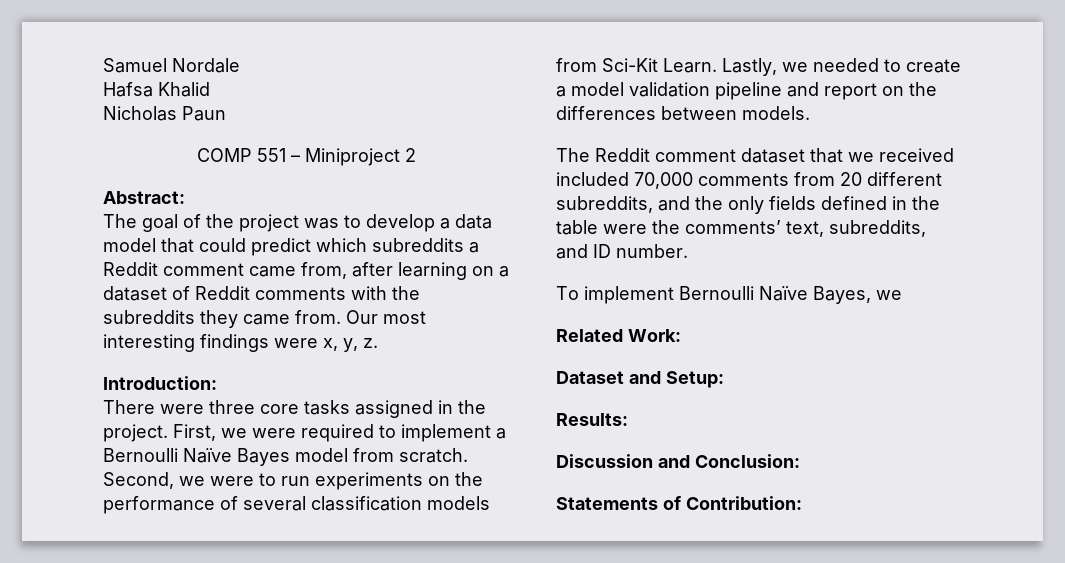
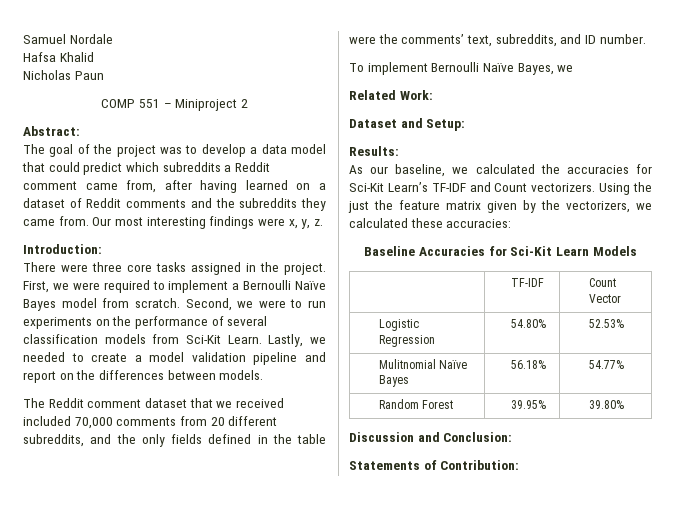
- The goal of the project was to develop a data model that could predict which subreddits a Reddit comment came from, after learning on a dataset of Reddit comments with the subreddits they came from.
+ The goal of the project was to develop a data model that could predict which subreddits a Reddit comment came from, after having learned on a dataset of Reddit comments and the subreddits they came from.
+ As our baseline, we calculated the accuracies for Sci-Kit Learn’s TF-IDF and Count vectorizers. Using the just the feature matrix given by the vectorizers, we calculated these accuracies:
+ Baseline Accuracies for Sci-Kit Learn Models
+ | TF-IDF | Count Vector
+ Logistic Regression | 54.80% | 52.53%
+ Mulitnomial Naïve Bayes | 56.18% | 54.77%
+ Random Forest | 39.95% | 39.80%

